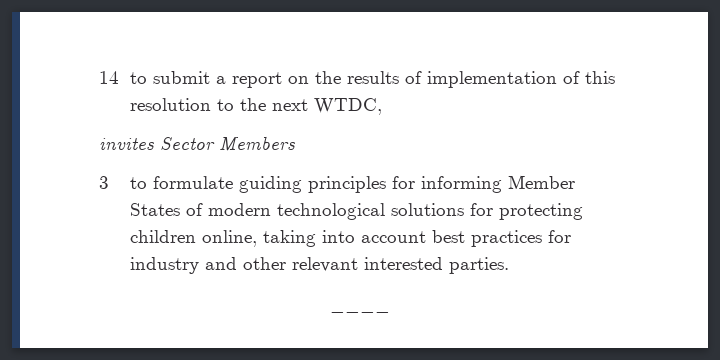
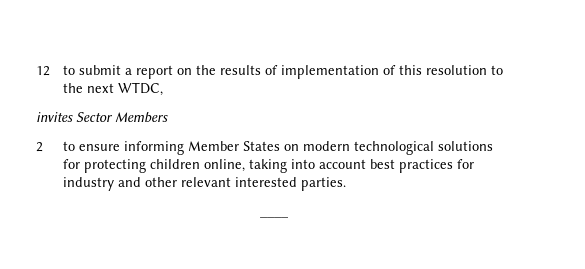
- 14 to submit a report on the results of implementation of this resolution to the next WTDC,
+ 12 to submit a report on the results of implementation of this resolution to the next WTDC,
- 3 to formulate guiding principles for informing Member States of modern technological solutions for protecting children online, taking into account best practices for industry and other relevant interested parties.
+ 2 to ensure informing Member States on modern technological solutions for protecting children online, taking into account best practices for industry and other relevant interested parties.

